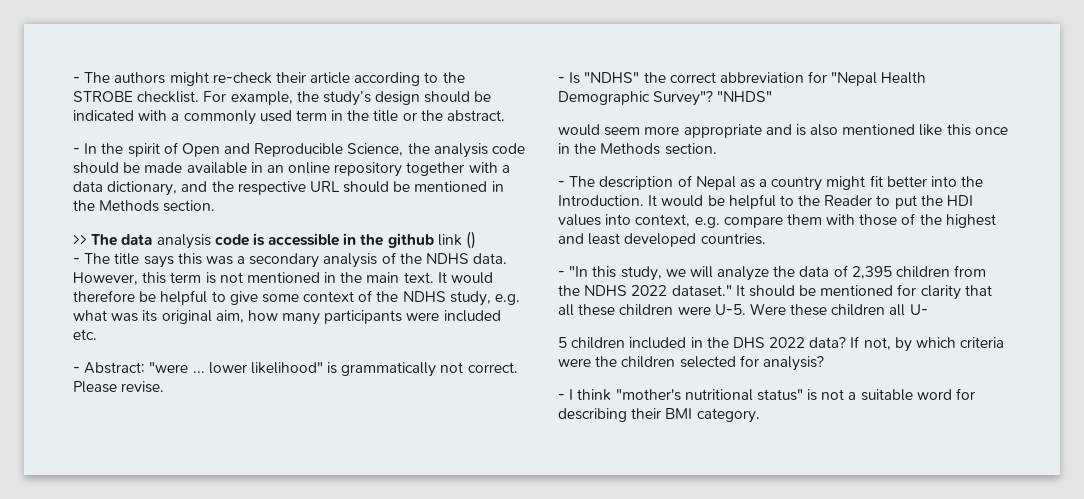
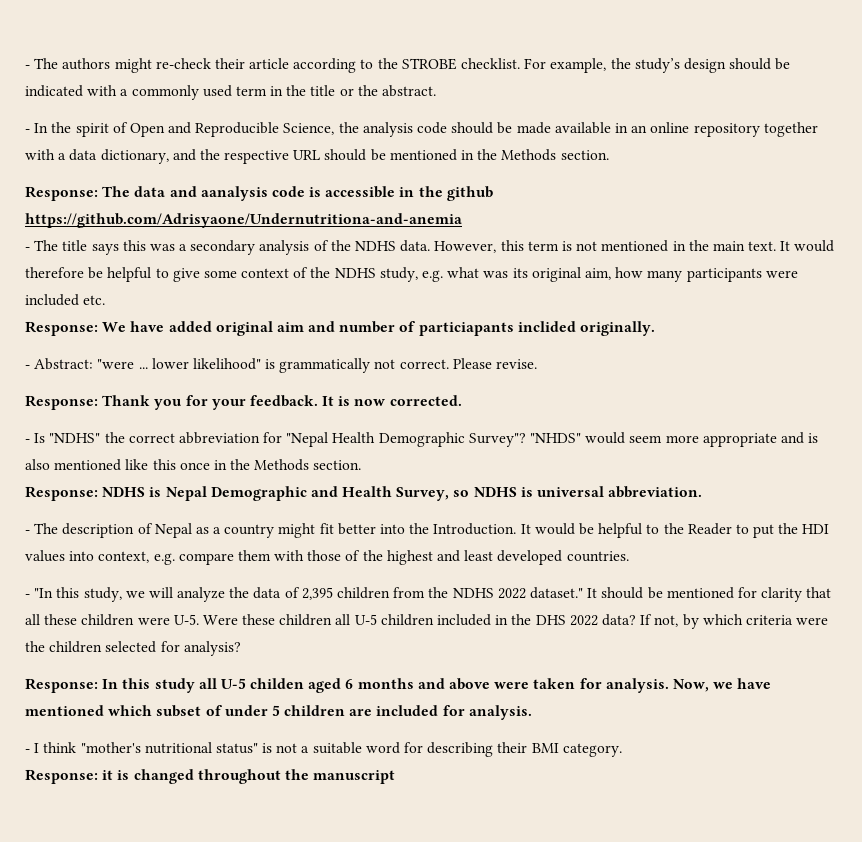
- >> The data analysis code is accessible in the github link ()
+ Response: The data and aanalysis code is accessible in the github https://github.com/Adrisyaone/Undernutritiona-and-anemia
+ Response: We have added original aim and number of particiapants inclided originally.
+ Response: Thank you for your feedback. It is now corrected.
- "NHDS"
- would seem more appropriate and is also mentioned like this once in the Methods section.
+ "NHDS" would seem more appropriate and is also mentioned like this once in the Methods section.
+ Response: NDHS is Nepal Demographic and Health Survey, so NDHS is universal abbreviation.
- It should be mentioned for clarity that all these children were U-5. Were these children all U-
- 5 children included in the DHS 2022 data?
+ It should be mentioned for clarity that all these children were U-5. Were these children all U-5 children included in the DHS 2022 data?
+ Response: In this study all U-5 childen aged 6 months and above were taken for analysis. Now, we have mentioned which subset of under 5 children are included for analysis.
+ Response: it is changed throughout the manuscript

